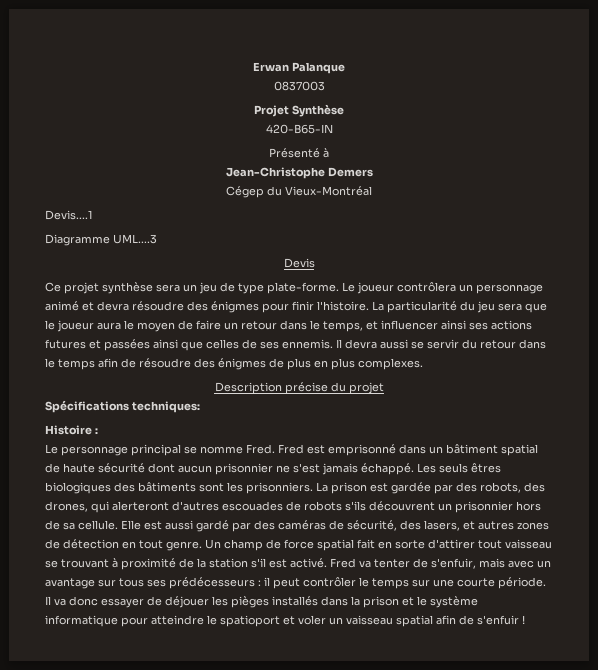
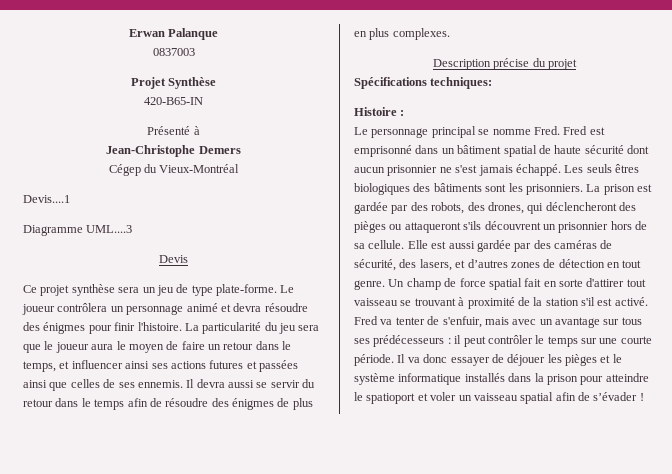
- La prison est gardée par des robots, des drones, qui alerteront d'autres escouades de robots s'ils découvrent un prisonnier hors de sa cellule.
+ La prison est gardée par des robots, des drones, qui déclencheront des pièges ou attaqueront s'ils découvrent un prisonnier hors de sa cellule.
- Elle est aussi gardé par des caméras de sécurité, des lasers, et autres zones de détection en tout genre.
+ Elle est aussi gardée par des caméras de sécurité, des lasers, et d’autres zones de détection en tout genre.
- Il va donc essayer de déjouer les pièges installés dans la prison et le système informatique pour atteindre le spatioport et voler un vaisseau spatial afin de s'enfuir !
+ Il va donc essayer de déjouer les pièges et le système informatique installés dans la prison pour atteindre le spatioport et voler un vaisseau spatial afin de s’évader !

